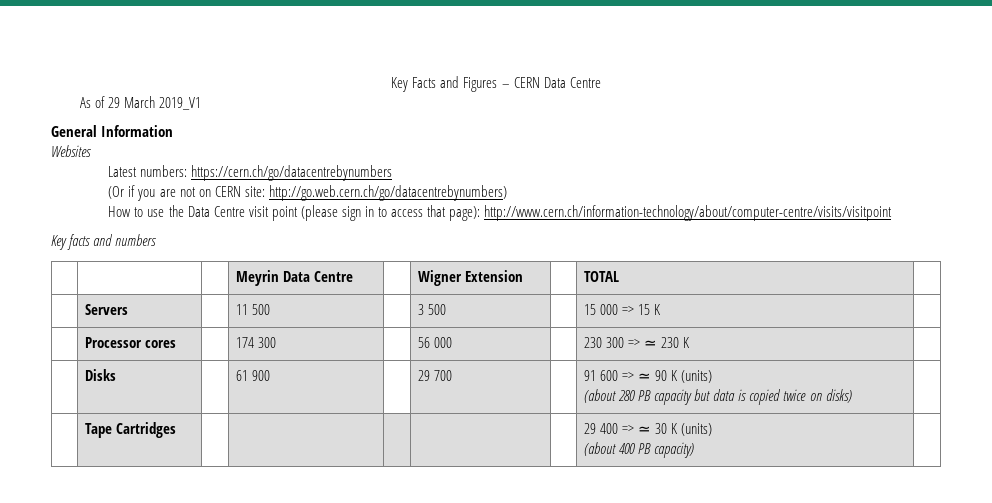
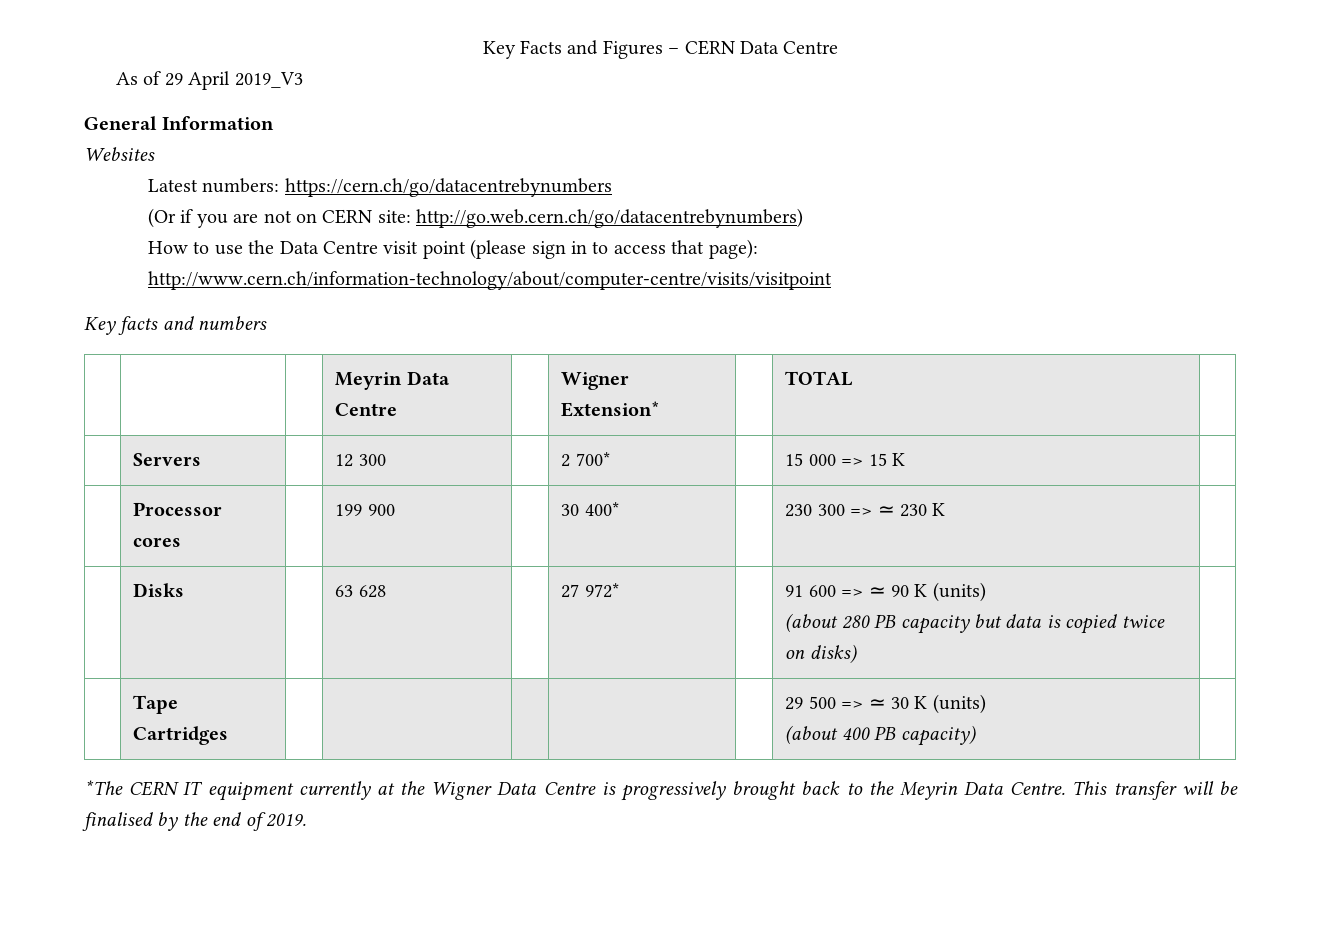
- As of 29 March 2019_V1
+ As of 29 April 2019_V3
- | | | Meyrin Data Centre | | Wigner Extension | | TOTAL |
+ | | | Meyrin Data Centre | | Wigner Extension* | | TOTAL |
- | Servers | | 11 500 | | 3 500 | | 15 000 => 15 K |
+ | Servers | | 12 300 | | 2 700* | | 15 000 => 15 K |
- | Processor cores | | 174 300 | | 56 000 | | 230 300 => ≃ 230 K |
+ | Processor cores | | 199 900 | | 30 400* | | 230 300 => ≃ 230 K |
- | Disks | | 61 900 | | 29 700 | | 91 600 => ≃ 90 K (units)
+ | Disks | | 63 628 | | 27 972* | | 91 600 => ≃ 90 K (units)
- | Tape Cartridges | | | | | | 29 400 => ≃ 30 K (units)
+ | Tape Cartridges | | | | | | 29 500 => ≃ 30 K (units)
+ *The CERN IT equipment currently at the Wigner Data Centre is progressively brought back to the Meyrin Data Centre. This transfer will be finalised by the end of 2019.

